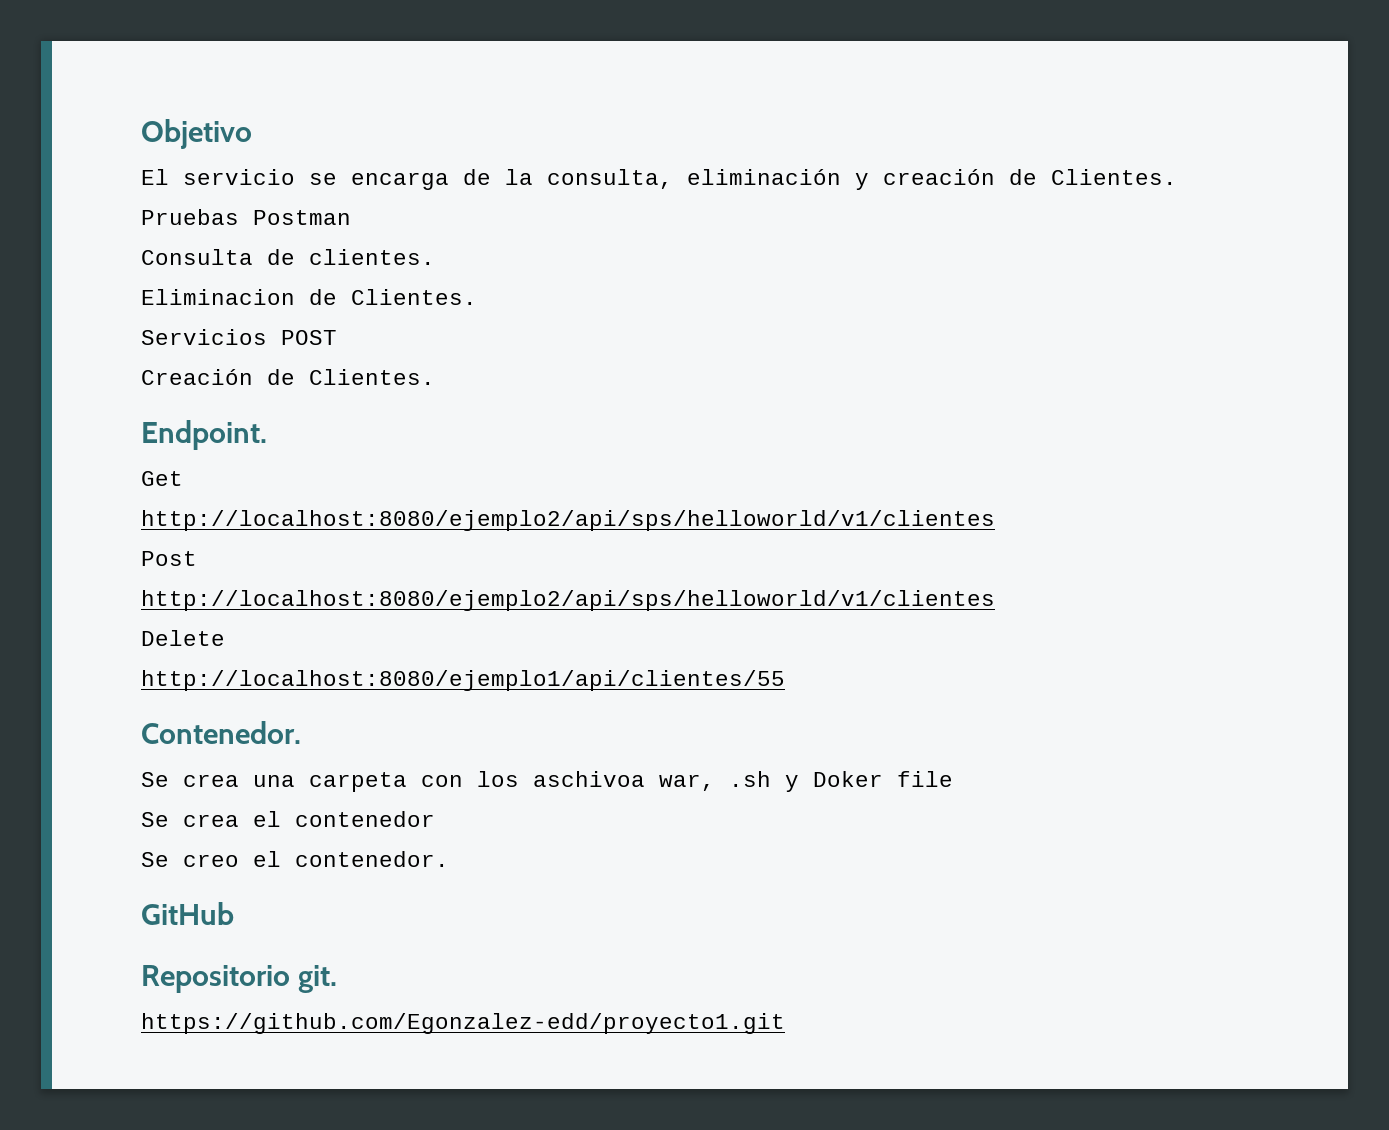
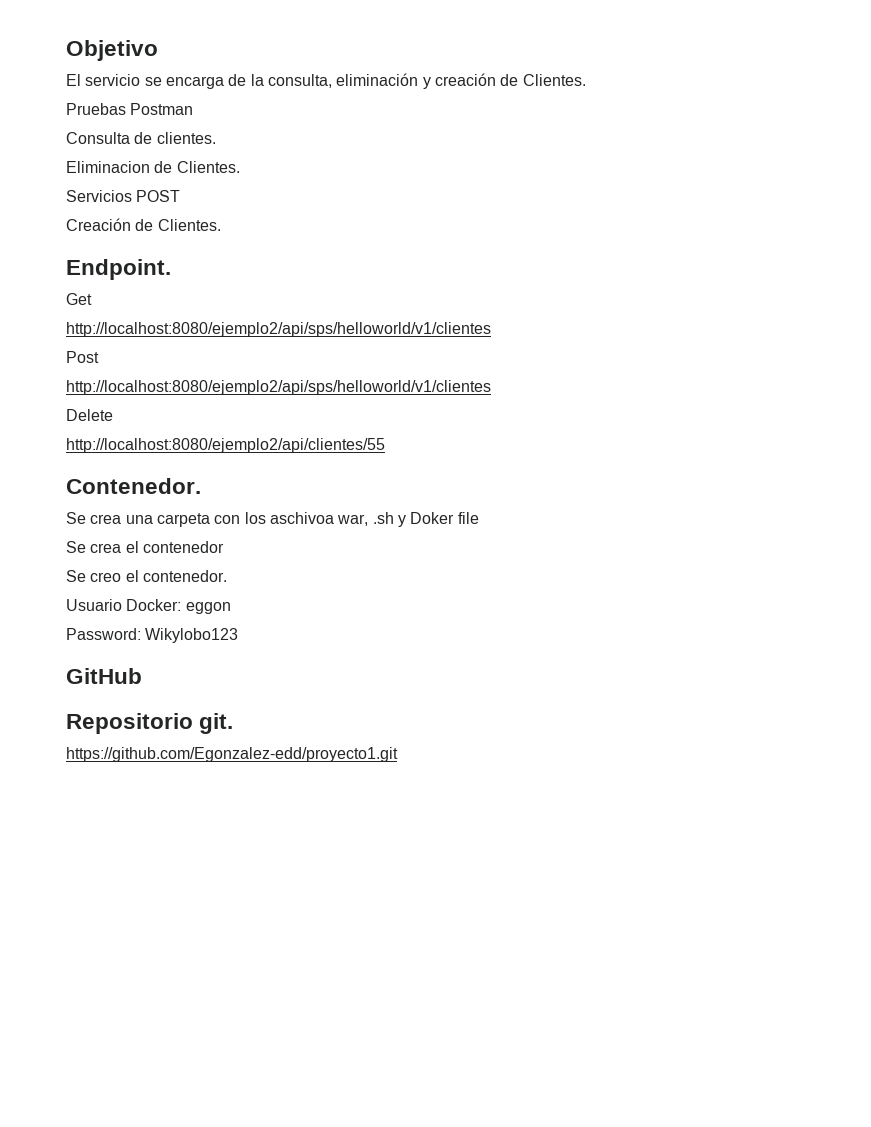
- http://localhost:8080/ejemplo1/api/clientes/55
+ http://localhost:8080/ejemplo2/api/clientes/55
+ Usuario Docker: eggon
+ Password: Wikylobo123

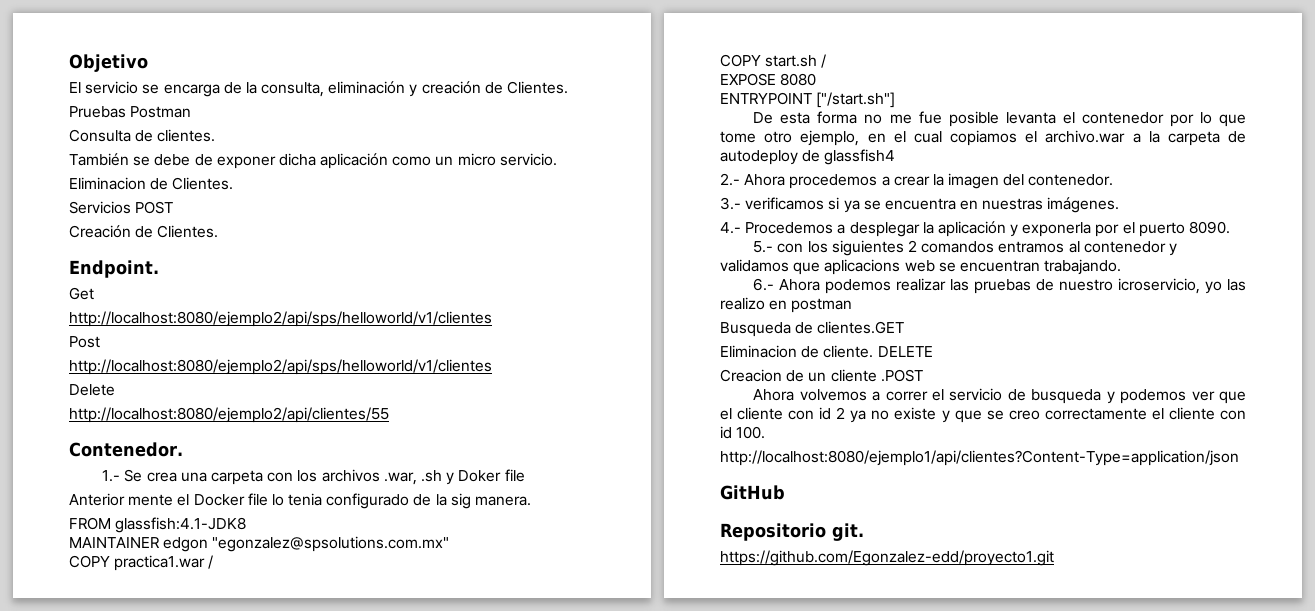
+ También se debe de exponer dicha aplicación como un micro servicio.
- Se crea una carpeta con los aschivoa war, .sh y Doker file
+ 1.- Se crea una carpeta con los archivos .war, .sh y Doker file
- Se crea el contenedor
- Se creo el contenedor.
- Usuario Docker: eggon
- Password: Wikylobo123
+ Anterior mente el Docker file lo tenia configurado de la sig manera.
+ FROM glassfish:4.1-JDK8
+ MAINTAINER edgon "egonzalez@spsolutions.com.mx"
+ COPY practica1.war /
+ COPY start.sh /
+ EXPOSE 8080
+ ENTRYPOINT ["/start.sh"]
+ De esta forma no me fue posible levanta el contenedor por lo que tome otro ejemplo, en el cual copiamos el archivo.war a la carpeta de autodeploy de glassfish4
+ 2.- Ahora procedemos a crear la imagen del contenedor.
+ 3.- verificamos si ya se encuentra en nuestras imágenes.
+ 4.- Procedemos a desplegar la aplicación y exponerla por el puerto 8090.
+ 5.- con los siguientes 2 comandos entramos al contenedor y validamos que aplicacions web se encuentran trabajando.
+ 6.- Ahora podemos realizar las pruebas de nuestro icroservicio, yo las realizo en postman
+ Busqueda de clientes.GET
+ Eliminacion de cliente. DELETE
+ Creacion de un cliente .POST
+ Ahora volvemos a correr el servicio de busqueda y podemos ver que el cliente con id 2 ya no existe y que se creo correctamente el cliente con id 100.
+ http://localhost:8080/ejemplo1/api/clientes?Content-Type=application/json

